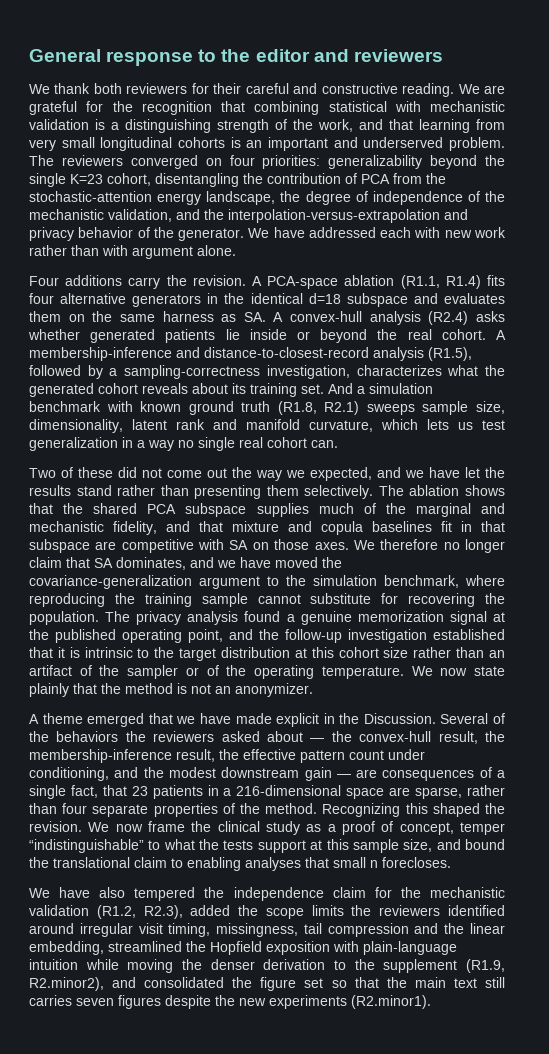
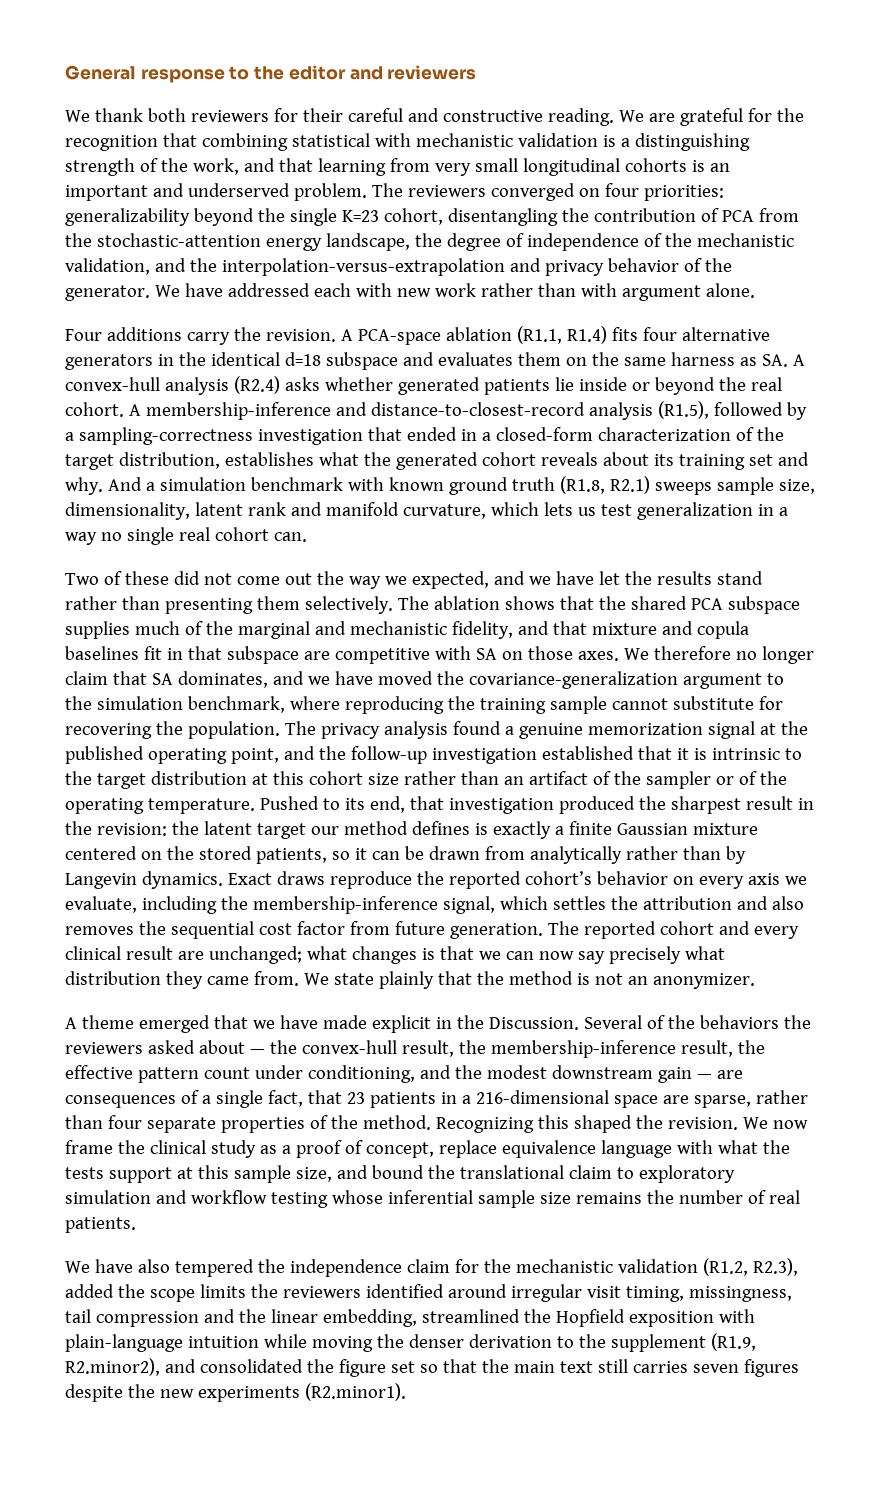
- A membership-inference and distance-to-closest-record analysis (R1.5), followed by a sampling-correctness investigation, characterizes what the generated cohort reveals about its training set.
+ A membership-inference and distance-to-closest-record analysis (R1.5), followed by a sampling-correctness investigation that ended in a closed-form characterization of the target distribution, establishes what the generated cohort reveals about its training set and why.
- We now state plainly that the method is not an anonymizer.
+ Pushed to its end, that investigation produced the sharpest result in the revision: the latent target our method defines is exactly a finite Gaussian mixture centered on the stored patients, so it can be drawn from analytically rather than by Langevin dynamics. Exact draws reproduce the reported cohort’s behavior on every axis we evaluate, including the membership-inference signal, which settles the attribution and also removes the sequential cost factor from future generation. The reported cohort and every clinical result are unchanged; what changes is that we can now say precisely what distribution they came from. We state plainly that the method is not an anonymizer.
- We now frame the clinical study as a proof of concept, temper “indistinguishable” to what the tests support at this sample size, and bound the translational claim to enabling analyses that small n forecloses.
+ We now frame the clinical study as a proof of concept, replace equivalence language with what the tests support at this sample size, and bound the translational claim to exploratory simulation and workflow testing whose inferential sample size remains the number of real patients.

